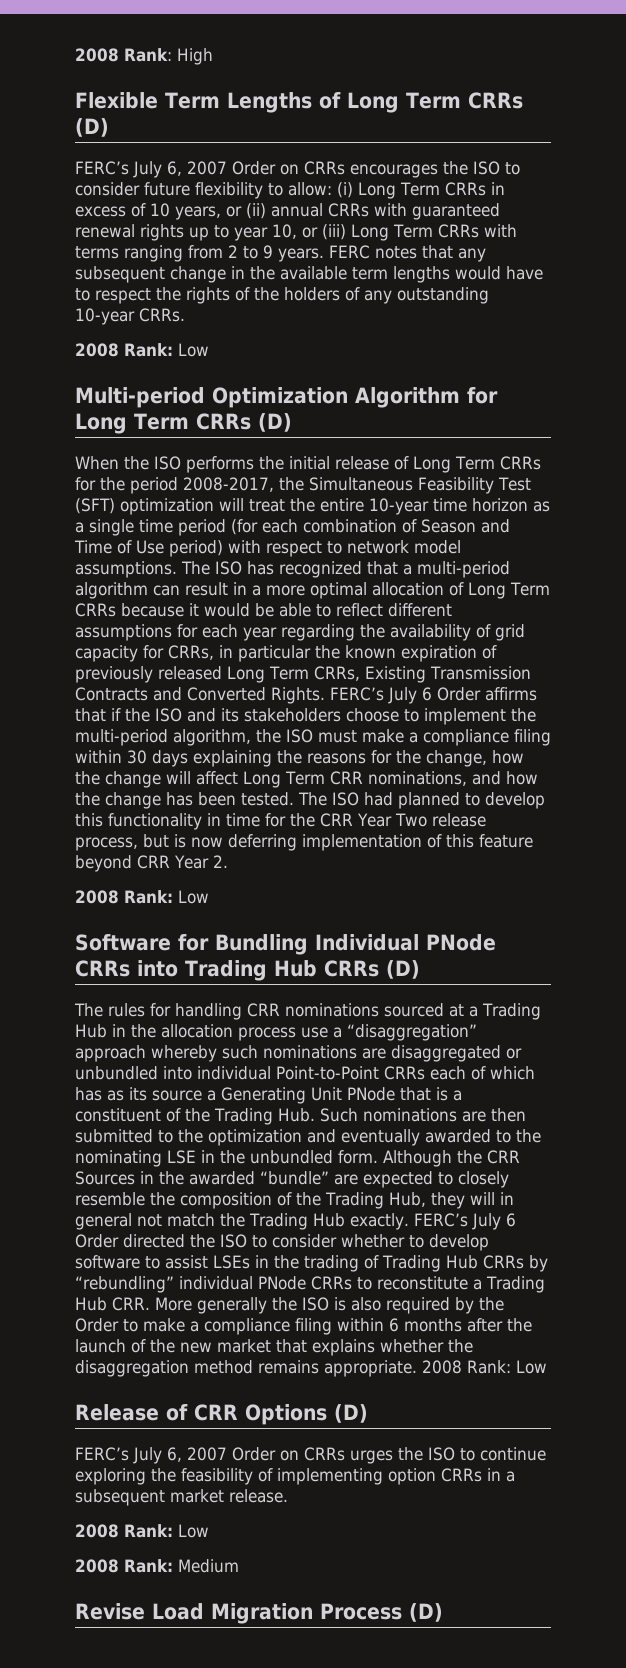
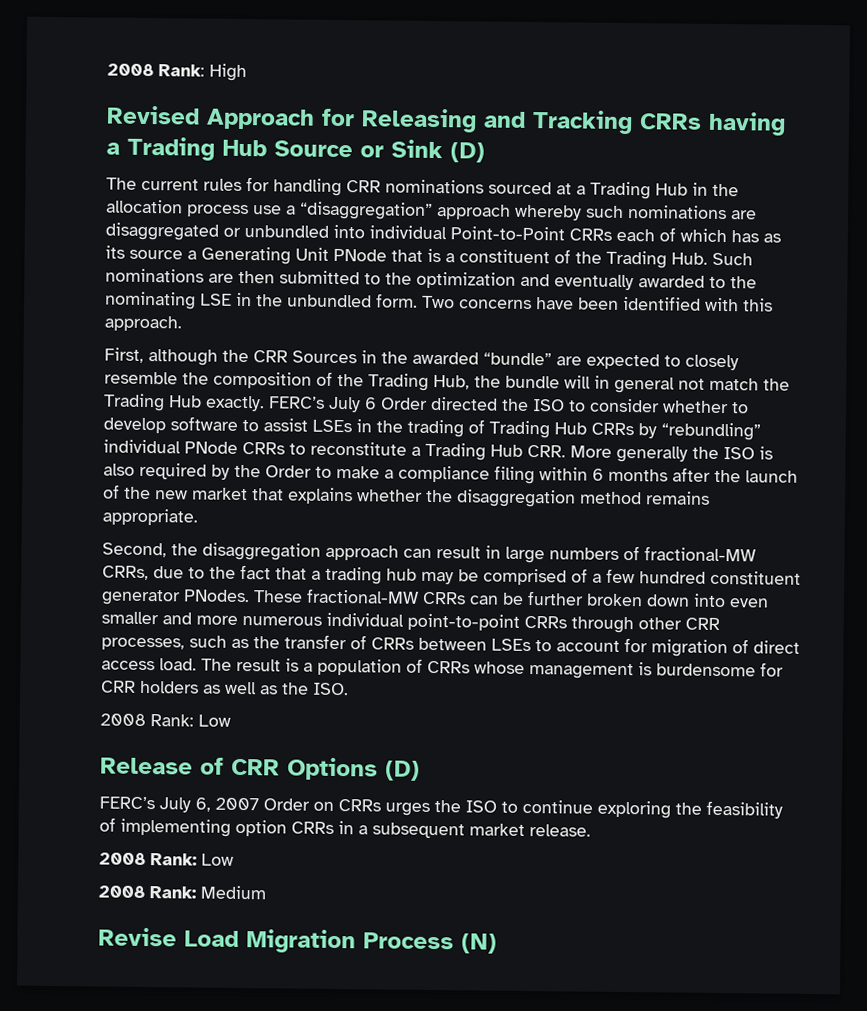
- Flexible Term Lengths of Long Term CRRs (D)
- FERC’s July 6, 2007 Order on CRRs encourages the ISO to consider future flexibility to allow: (i) Long Term CRRs in excess of 10 years, or (ii) annual CRRs with guaranteed renewal rights up to year 10, or (iii) Long Term CRRs with terms ranging from 2 to 9 years. FERC notes that any subsequent change in the available term lengths would have to respect the rights of the holders of any outstanding 10-year CRRs.
- 2008 Rank: Low
- Multi-period Optimization Algorithm for Long Term CRRs (D)
- When the ISO performs the initial release of Long Term CRRs for the period 2008-2017, the Simultaneous Feasibility Test (SFT) optimization will treat the entire 10-year time horizon as a single time period (for each combination of Season and Time of Use period) with respect to network model assumptions. The ISO has recognized that a multi-period algorithm can result in a more optimal allocation of Long Term CRRs because it would be able to reflect different assumptions for each year regarding the availability of grid capacity for CRRs, in particular the known expiration of previously released Long Term CRRs, Existing Transmission Contracts and Converted Rights. FERC’s July 6 Order affirms that if the ISO and its stakeholders choose to implement the multi-period algorithm, the ISO must make a compliance filing within 30 days explaining the reasons for the change, how the change will affect Long Term CRR nominations, and how the change has been tested. The ISO had planned to develop this functionality in time for the CRR Year Two release process, but is now deferring implementation of this feature beyond CRR Year 2.
- 2008 Rank: Low
- Software for Bundling Individual PNode CRRs into Trading Hub CRRs (D)
+ Revised Approach for Releasing and Tracking CRRs having a Trading Hub Source or Sink (D)
- The rules for handling CRR nominations sourced at a Trading Hub in the allocation process use a “disaggregation” approach whereby such nominations are disaggregated or unbundled into individual Point-to-Point CRRs each of which has as its source a Generating Unit PNode that is a constituent of the Trading Hub. Such nominations are then submitted to the optimization and eventually awarded to the nominating LSE in the unbundled form.
+ The current rules for handling CRR nominations sourced at a Trading Hub in the allocation process use a “disaggregation” approach whereby such nominations are disaggregated or unbundled into individual Point-to-Point CRRs each of which has as its source a Generating Unit PNode that is a constituent of the Trading Hub. Such nominations are then submitted to the optimization and eventually awarded to the nominating LSE in the unbundled form.
- Although the CRR Sources in the awarded “bundle” are expected to closely resemble the composition of the Trading Hub, they will in general not match the Trading Hub exactly.
+ Two concerns have been identified with this approach.
+ First, although the CRR Sources in the awarded “bundle” are expected to closely resemble the composition of the Trading Hub, the bundle will in general not match the Trading Hub exactly.
- FERC’s July 6 Order directed the ISO to consider whether to develop software to assist LSEs in the trading of Trading Hub CRRs by “rebundling” individual PNode CRRs to reconstitute a Trading Hub CRR. More generally the ISO is also required by the Order to make a compliance filing within 6 months after the launch of the new market that explains whether the disaggregation method remains appropriate. 2008 Rank:
+ FERC’s July 6 Order directed the ISO to consider whether to develop software to assist LSEs in the trading of Trading Hub CRRs by “rebundling” individual PNode CRRs to reconstitute a Trading Hub CRR. More generally the ISO is also required by the Order to make a compliance filing within 6 months after the launch of the new market that explains whether the disaggregation method remains appropriate.
+ Second, the disaggregation approach can result in large numbers of fractional-MW CRRs, due to the fact that a trading hub may be comprised of a few hundred constituent generator PNodes. These fractional-MW CRRs can be further broken down into even smaller and more numerous individual point-to-point CRRs through other CRR processes, such as the transfer of CRRs between LSEs to account for migration of direct access load. The result is a population of CRRs whose management is burdensome for CRR holders as well as the ISO.
+ 2008 Rank:
- Revise Load Migration Process (D)
+ Revise Load Migration Process (N)

